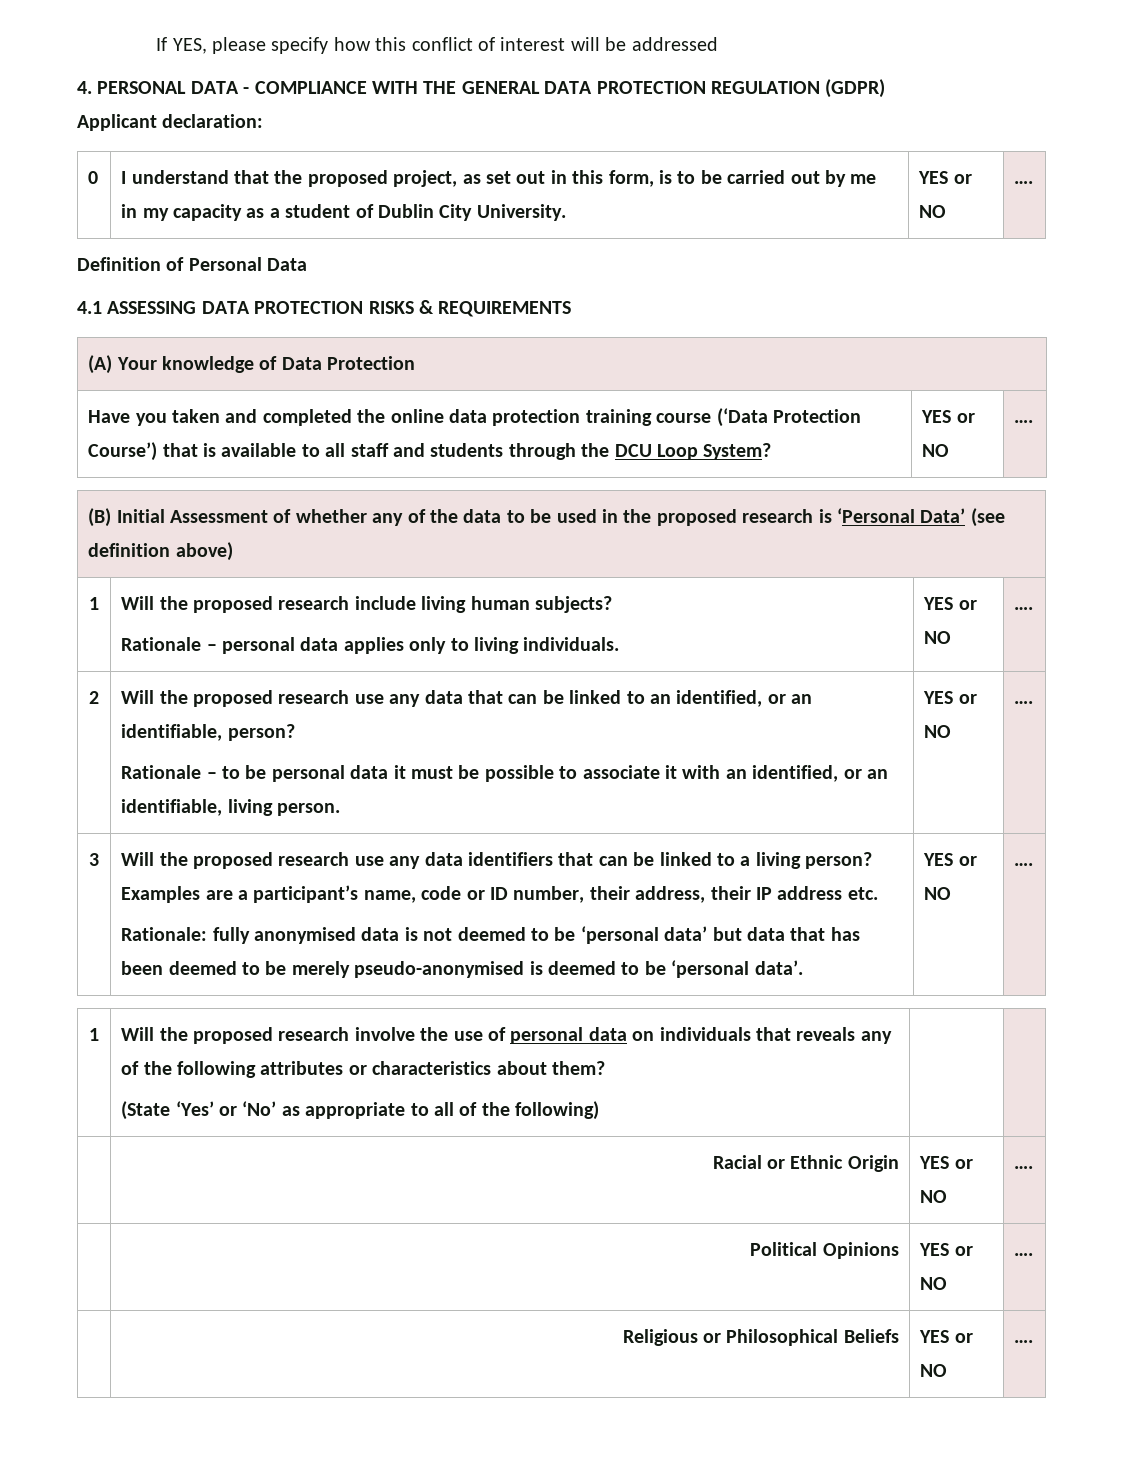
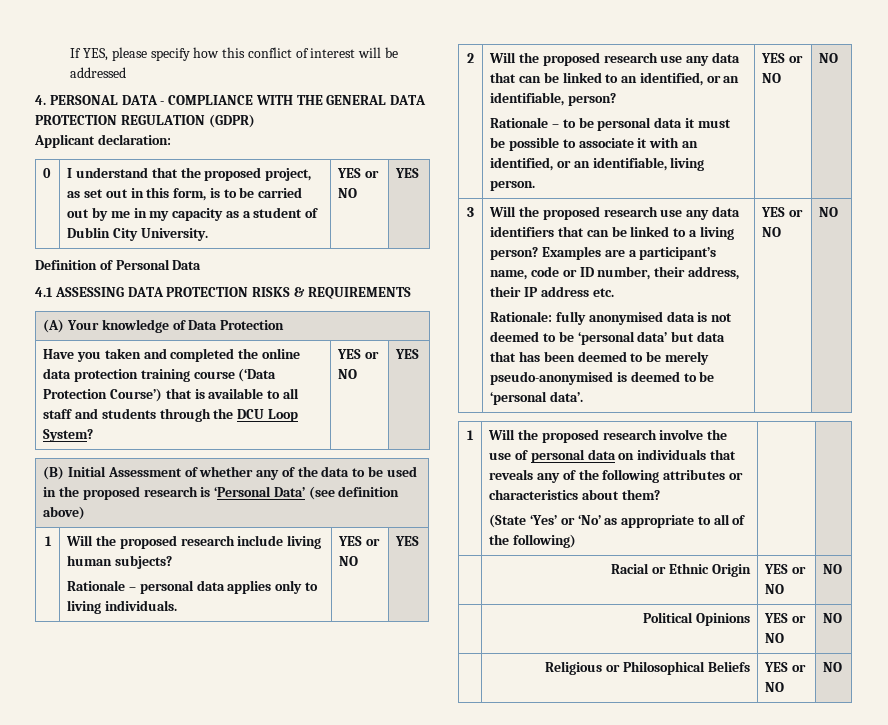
- 0 | I understand that the proposed project, as set out in this form, is to be carried out by me in my capacity as a student of Dublin City University. | YES or NO | ….
+ 0 | I understand that the proposed project, as set out in this form, is to be carried out by me in my capacity as a student of Dublin City University. | YES or NO | YES
- Have you taken and completed the online data protection training course (‘Data Protection Course’) that is available to all staff and students through the DCU Loop System? | YES or NO | ….
+ Have you taken and completed the online data protection training course (‘Data Protection Course’) that is available to all staff and students through the DCU Loop System? | YES or NO | YES
  1 | Will the proposed research include living human subjects?
- Rationale – personal data applies only to living individuals. | YES or NO | ….
+ Rationale – personal data applies only to living individuals. | YES or NO | YES
- Rationale – to be personal data it must be possible to associate it with an identified, or an identifiable, living person. | YES or NO | ….
+ Rationale – to be personal data it must be possible to associate it with an identified, or an identifiable, living person. | YES or NO | NO
- Rationale: fully anonymised data is not deemed to be ‘personal data’ but data that has been deemed to be merely pseudo-anonymised is deemed to be ‘personal data’. | YES or NO | ….
+ Rationale: fully anonymised data is not deemed to be ‘personal data’ but data that has been deemed to be merely pseudo-anonymised is deemed to be ‘personal data’. | YES or NO | NO
- | Racial or Ethnic Origin | YES or NO | ….
+ | Racial or Ethnic Origin | YES or NO | NO
- | Political Opinions | YES or NO | ….
+ | Political Opinions | YES or NO | NO
- | Religious or Philosophical Beliefs | YES or NO | ….
+ | Religious or Philosophical Beliefs | YES or NO | NO

